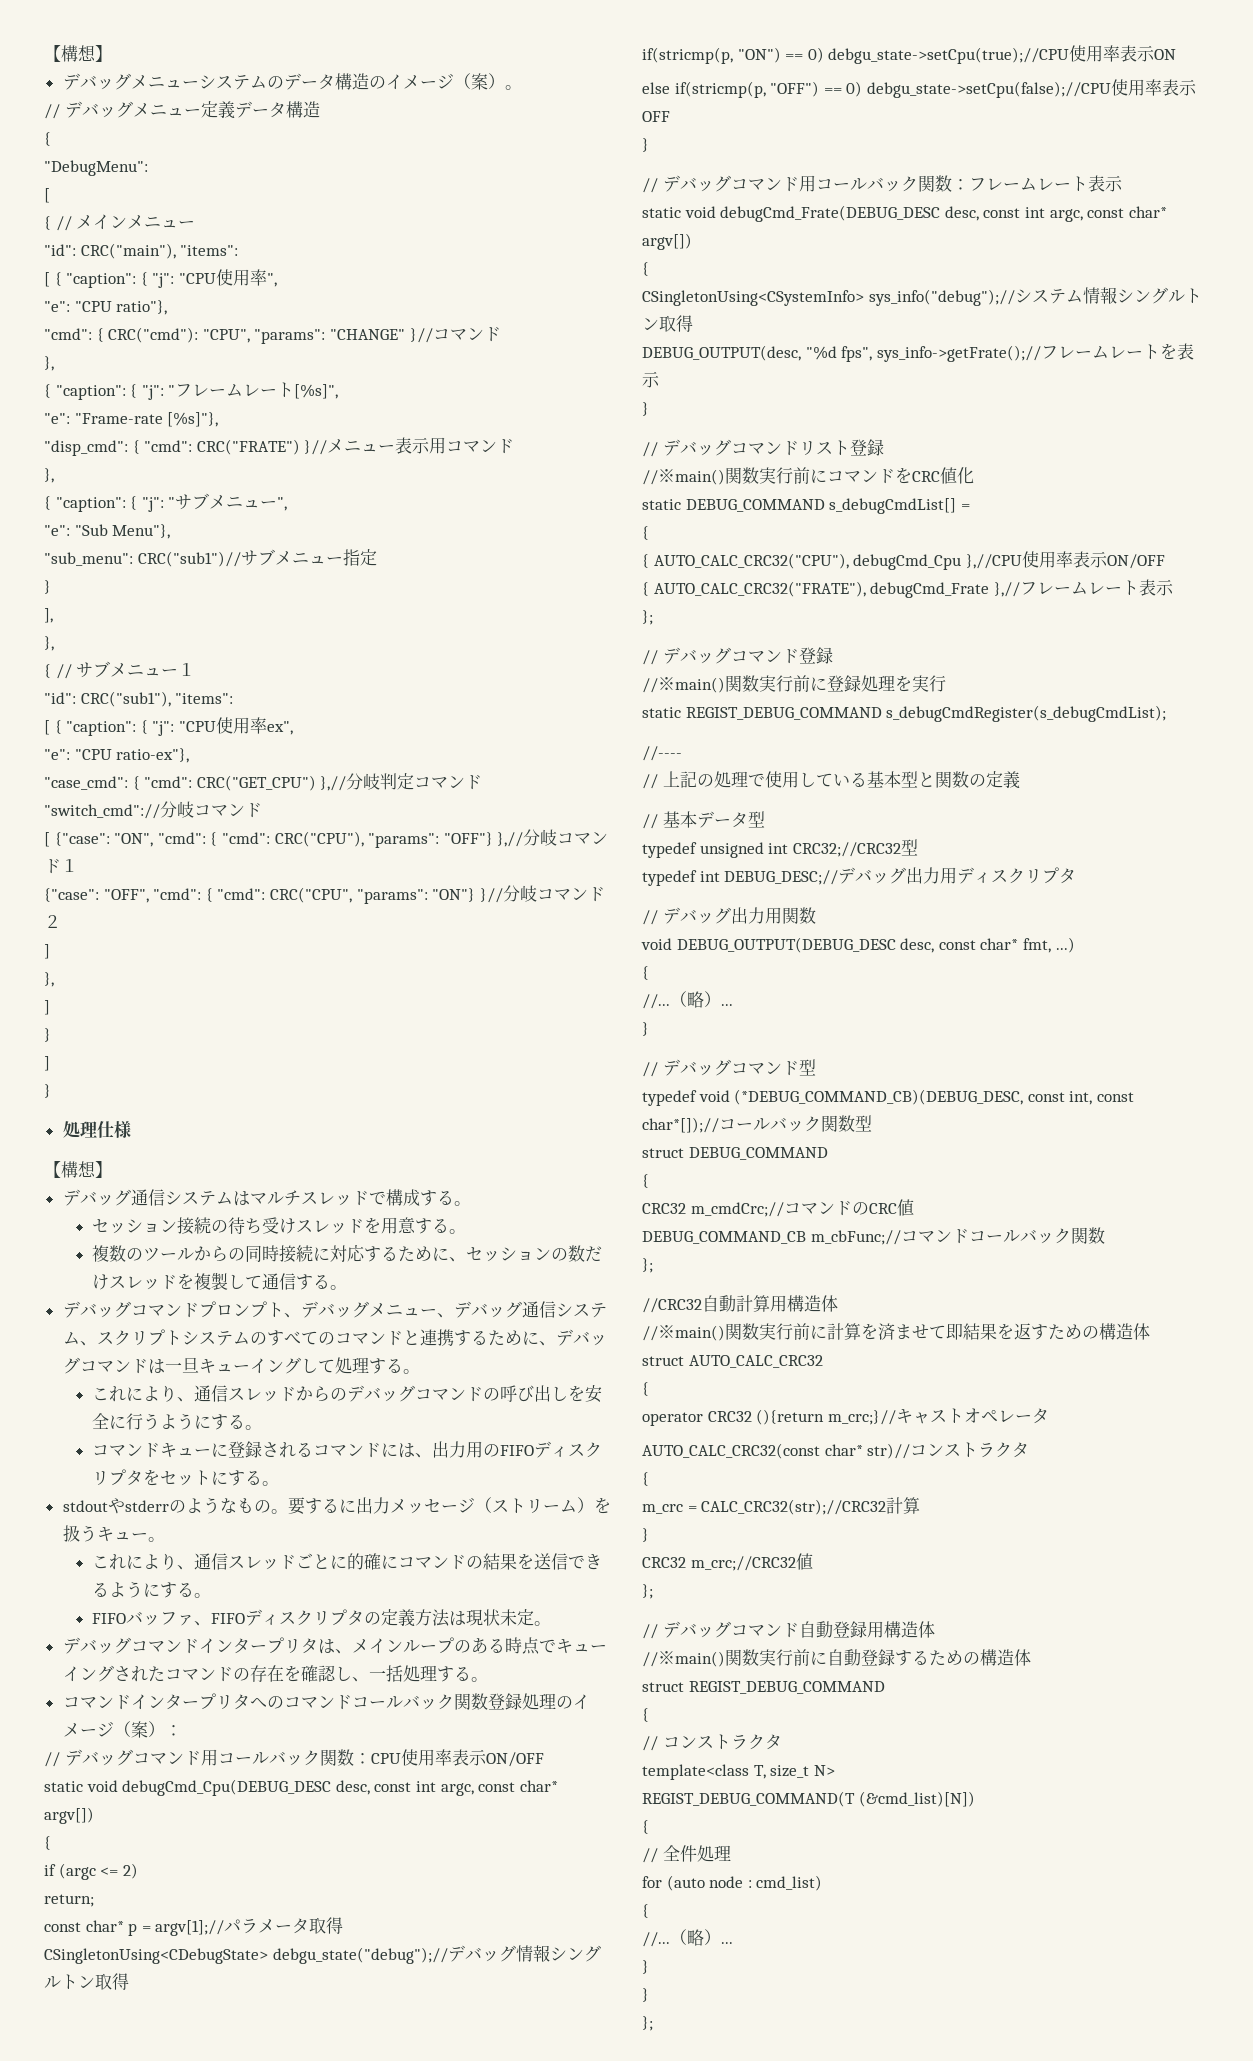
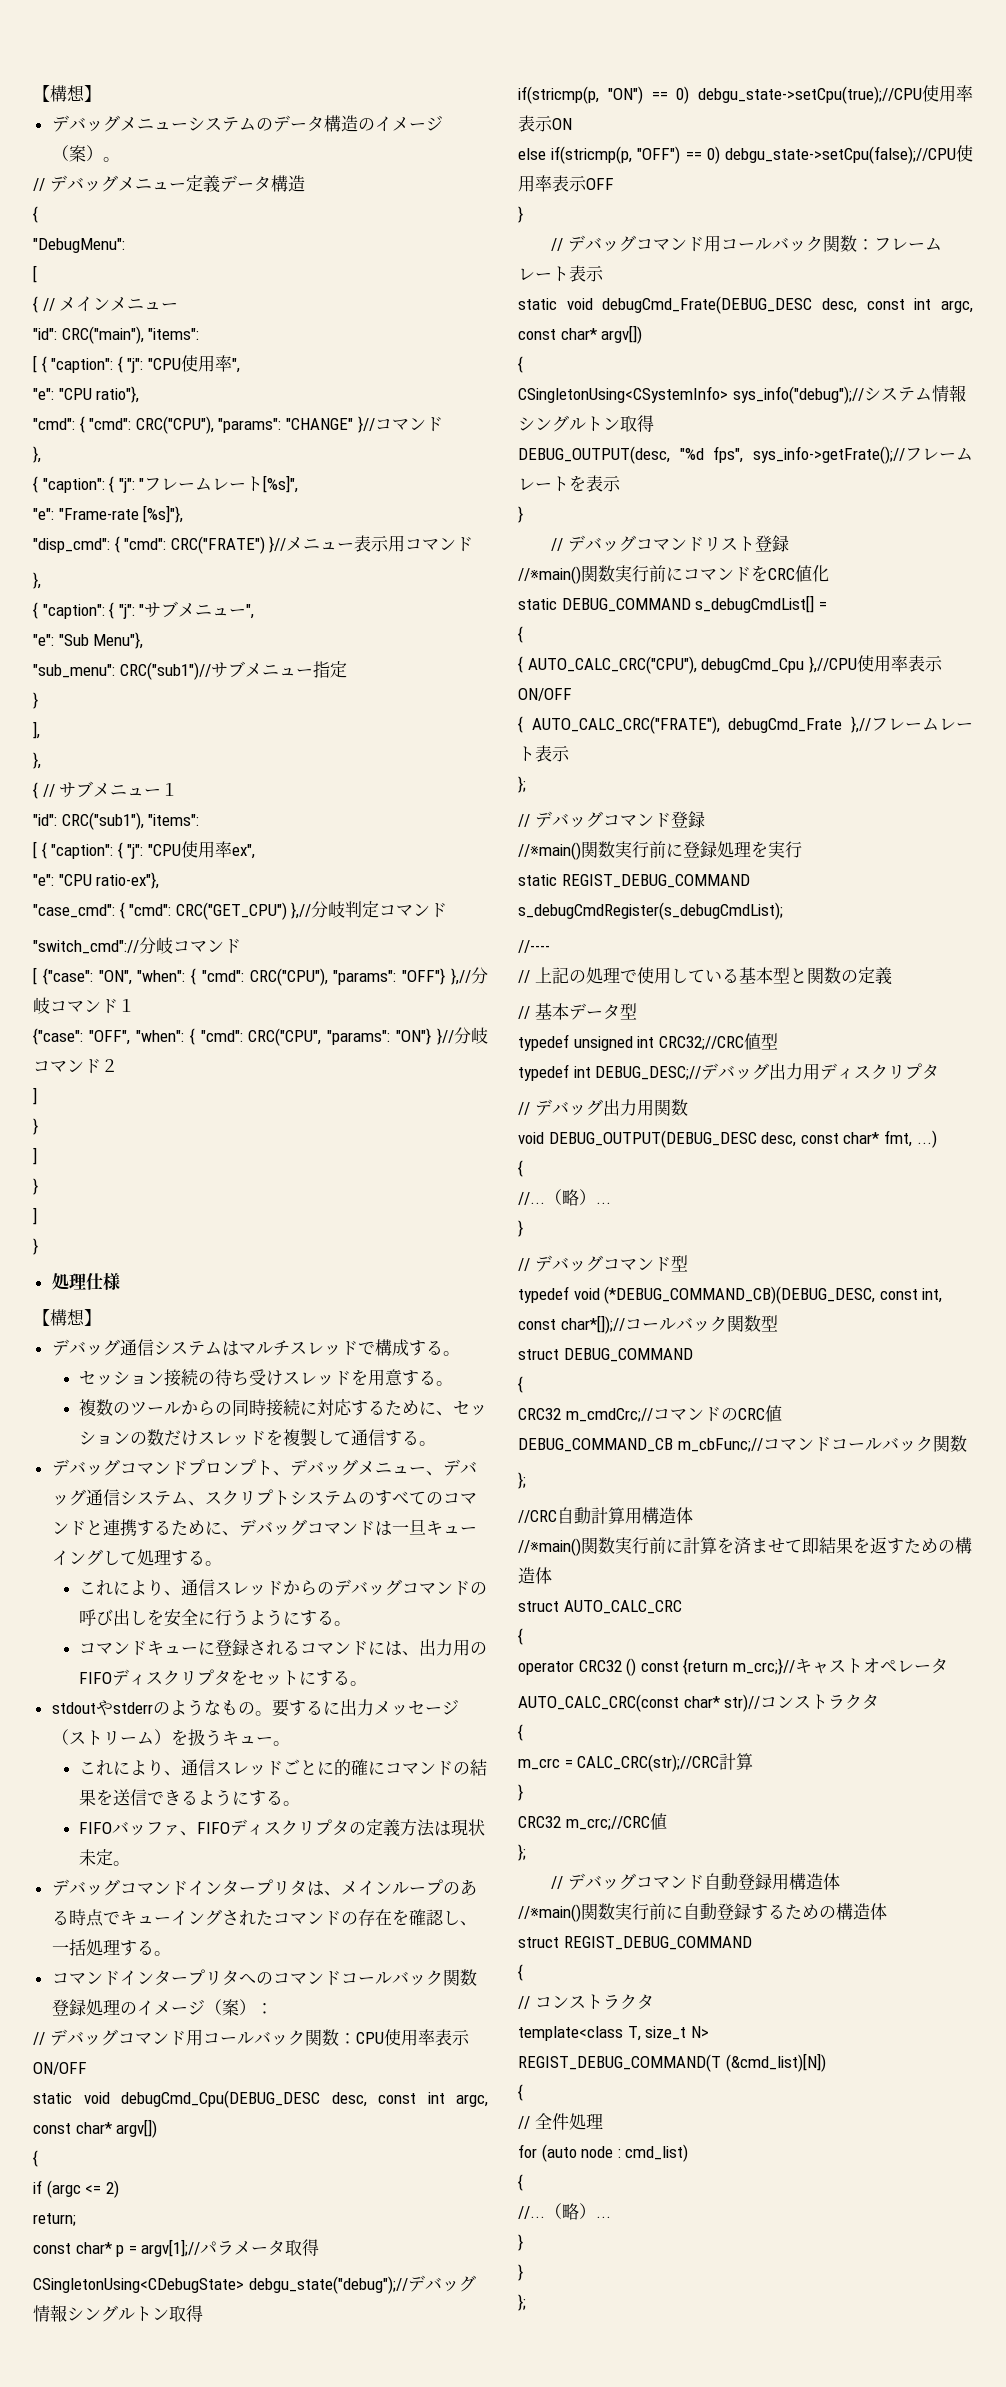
- "cmd": { CRC("cmd"): "CPU", "params": "CHANGE" }//コマンド
+ "cmd": { "cmd": CRC("CPU"), "params": "CHANGE" }//コマンド
- [ {"case": "ON", "cmd": { "cmd": CRC("CPU"), "params": "OFF"} },//分岐コマンド１
+ [ {"case": "ON", "when": { "cmd": CRC("CPU"), "params": "OFF"} },//分岐コマンド１
- {"case": "OFF", "cmd": { "cmd": CRC("CPU", "params": "ON"} }//分岐コマンド２
+ {"case": "OFF", "when": { "cmd": CRC("CPU", "params": "ON"} }//分岐コマンド２
  ]
- },
+ }
- { AUTO_CALC_CRC32("CPU"), debugCmd_Cpu },//CPU使用率表示ON/OFF
+ { AUTO_CALC_CRC("CPU"), debugCmd_Cpu },//CPU使用率表示ON/OFF
- { AUTO_CALC_CRC32("FRATE"), debugCmd_Frate },//フレームレート表示
+ { AUTO_CALC_CRC("FRATE"), debugCmd_Frate },//フレームレート表示
- typedef unsigned int CRC32;//CRC32型
+ typedef unsigned int CRC32;//CRC値型
- //CRC32自動計算用構造体
+ //CRC自動計算用構造体
- struct AUTO_CALC_CRC32
+ struct AUTO_CALC_CRC
- operator CRC32 (){return m_crc;}//キャストオペレータ
+ operator CRC32 () const {return m_crc;}//キャストオペレータ
- AUTO_CALC_CRC32(const char* str)//コンストラクタ
+ AUTO_CALC_CRC(const char* str)//コンストラクタ
- m_crc = CALC_CRC32(str);//CRC32計算
+ m_crc = CALC_CRC(str);//CRC計算
- CRC32 m_crc;//CRC32値
+ CRC32 m_crc;//CRC値

